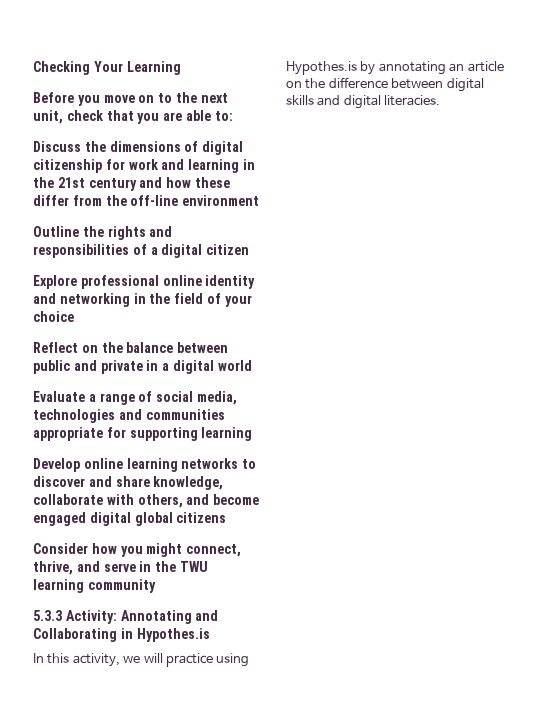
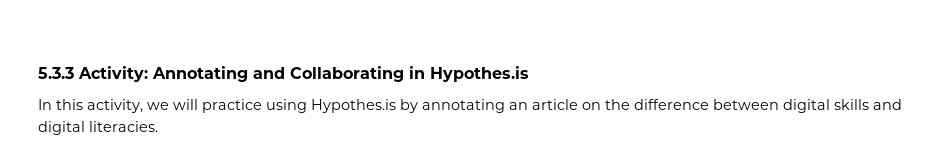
- Checking Your Learning
- Before you move on to the next unit, check that you are able to:
- Discuss the dimensions of digital citizenship for work and learning in the 21st century and how these differ from the off-line environment
- Outline the rights and responsibilities of a digital citizen
- Explore professional online identity and networking in the field of your choice
- Reflect on the balance between public and private in a digital world
- Evaluate a range of social media, technologies and communities appropriate for supporting learning
- Develop online learning networks to discover and share knowledge, collaborate with others, and become engaged digital global citizens
- Consider how you might connect, thrive, and serve in the TWU learning community

